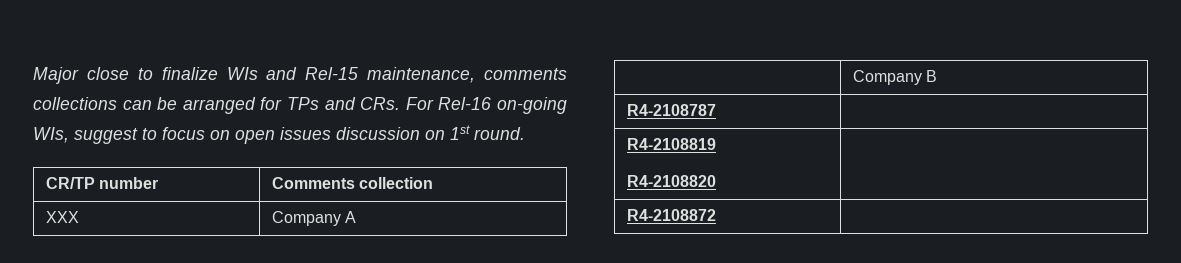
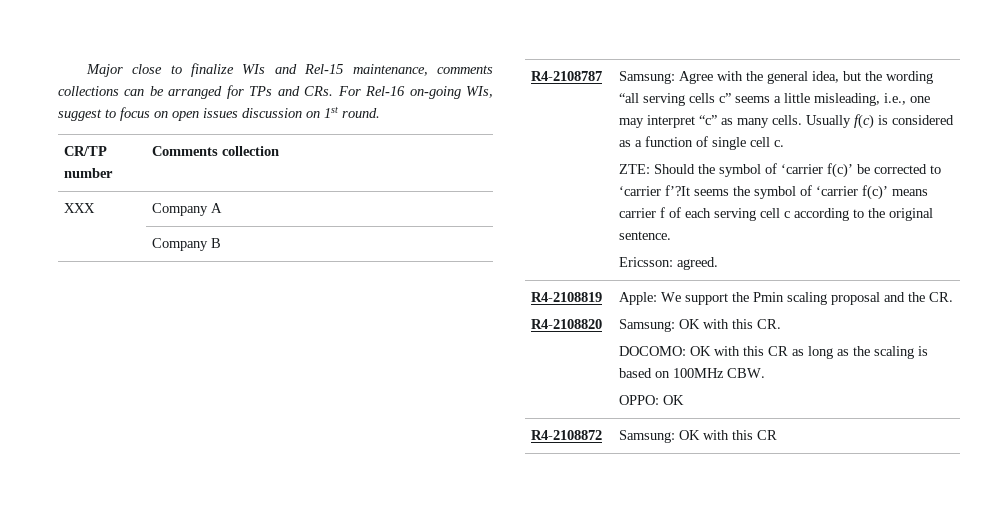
+ Samsung: Agree with the general idea, but the wording “all serving cells c” seems a little misleading, i.e., one may interpret “c” as many cells. Usually f(c) is considered as a function of single cell c.
+ ZTE: Should the symbol of ‘carrier f(c)’ be corrected to ‘carrier f’?It seems the symbol of ‘carrier f(c)’ means carrier f of each serving cell c according to the original sentence.
+ Ericsson: agreed.
  R4-2108819
- R4-2108820 |
- R4-2108872 |
+ R4-2108820 | Apple: We support the Pmin scaling proposal and the CR.
+ Samsung: OK with this CR.
+ DOCOMO: OK with this CR as long as the scaling is based on 100MHz CBW.
+ OPPO: OK
+ R4-2108872 | Samsung: OK with this CR

